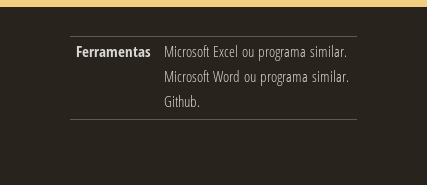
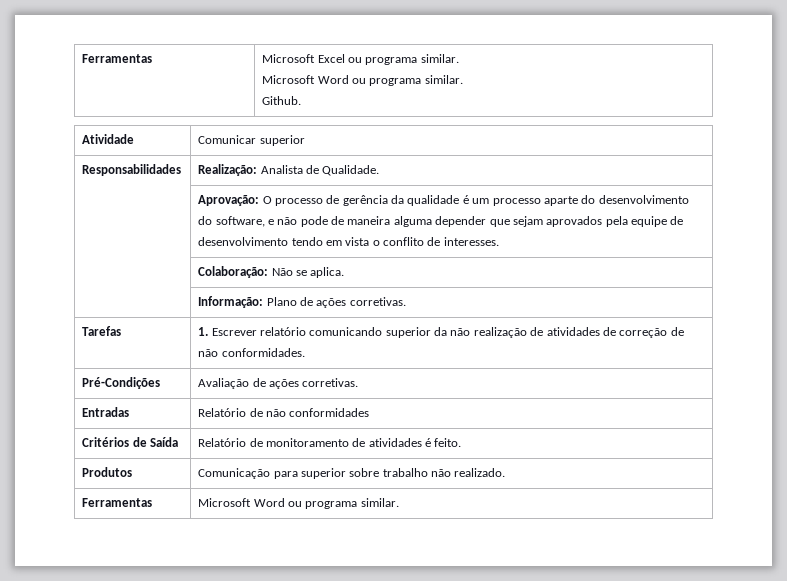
+ Atividade | Comunicar superior
+ Responsabilidades | Realização: Analista de Qualidade.
+ | Aprovação: O processo de gerência da qualidade é um processo aparte do desenvolvimento do software, e não pode de maneira alguma depender que sejam aprovados pela equipe de desenvolvimento tendo em vista o conflito de interesses.
+ | Colaboração: Não se aplica.
+ | Informação: Plano de ações corretivas.
+ Tarefas | 1. Escrever relatório comunicando superior da não realização de atividades de correção de não conformidades.
+ Pré-Condições | Avaliação de ações corretivas.
+ Entradas | Relatório de não conformidades
+ Critérios de Saída | Relatório de monitoramento de atividades é feito.
+ Produtos | Comunicação para superior sobre trabalho não realizado.
+ Ferramentas | Microsoft Word ou programa similar.

